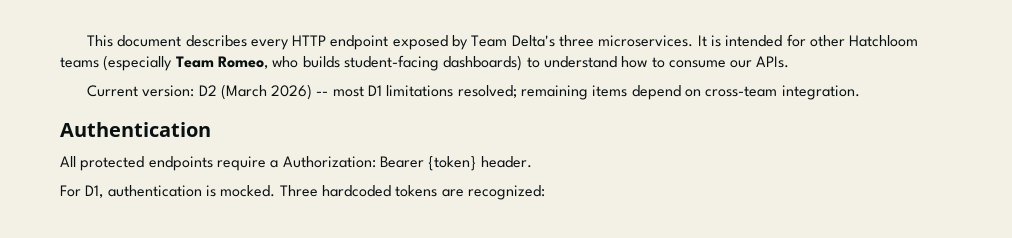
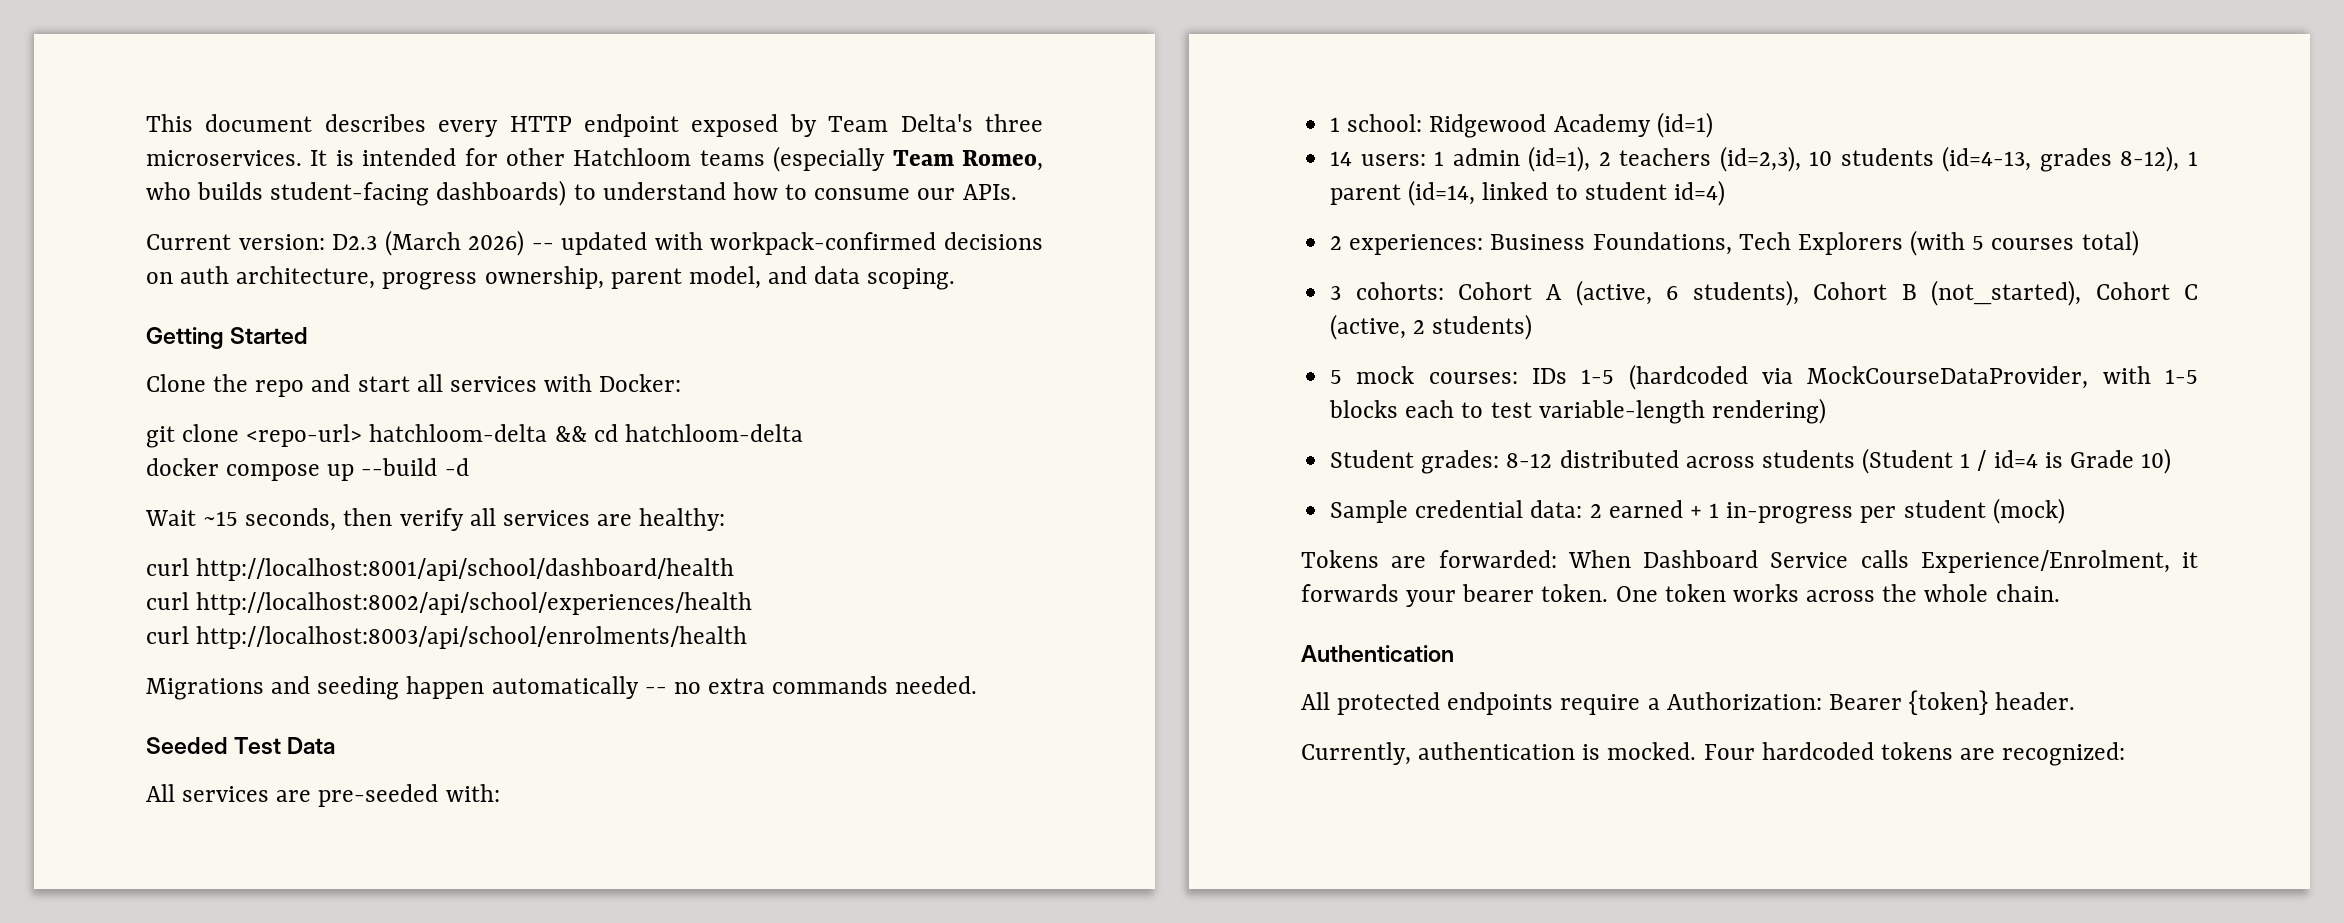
- Current version: D2 (March 2026) -- most D1 limitations resolved; remaining items depend on cross-team integration.
+ Current version: D2.3 (March 2026) -- updated with workpack-confirmed decisions on auth architecture, progress ownership, parent model, and data scoping.
+ Getting Started
+ Clone the repo and start all services with Docker:
+ git clone <repo-url> hatchloom-delta && cd hatchloom-delta
+ docker compose up --build -d
+ Wait ~15 seconds, then verify all services are healthy:
+ curl http://localhost:8001/api/school/dashboard/health
+ curl http://localhost:8002/api/school/experiences/health
+ curl http://localhost:8003/api/school/enrolments/health
+ Migrations and seeding happen automatically -- no extra commands needed.
+ Seeded Test Data
+ All services are pre-seeded with:
+ 1 school: Ridgewood Academy (id=1)
+ 14 users: 1 admin (id=1), 2 teachers (id=2,3), 10 students (id=4-13, grades 8-12), 1 parent (id=14, linked to student id=4)
+ 2 experiences: Business Foundations, Tech Explorers (with 5 courses total)
+ 3 cohorts: Cohort A (active, 6 students), Cohort B (not_started), Cohort C (active, 2 students)
+ 5 mock courses: IDs 1-5 (hardcoded via MockCourseDataProvider, with 1-5 blocks each to test variable-length rendering)
+ Student grades: 8-12 distributed across students (Student 1 / id=4 is Grade 10)
+ Sample credential data: 2 earned + 1 in-progress per student (mock)
+ Tokens are forwarded: When Dashboard Service calls Experience/Enrolment, it forwards your bearer token. One token works across the whole chain.
- For D1, authentication is mocked.
+ Currently, authentication is mocked.
- Three hardcoded tokens are recognized:
+ Four hardcoded tokens are recognized:

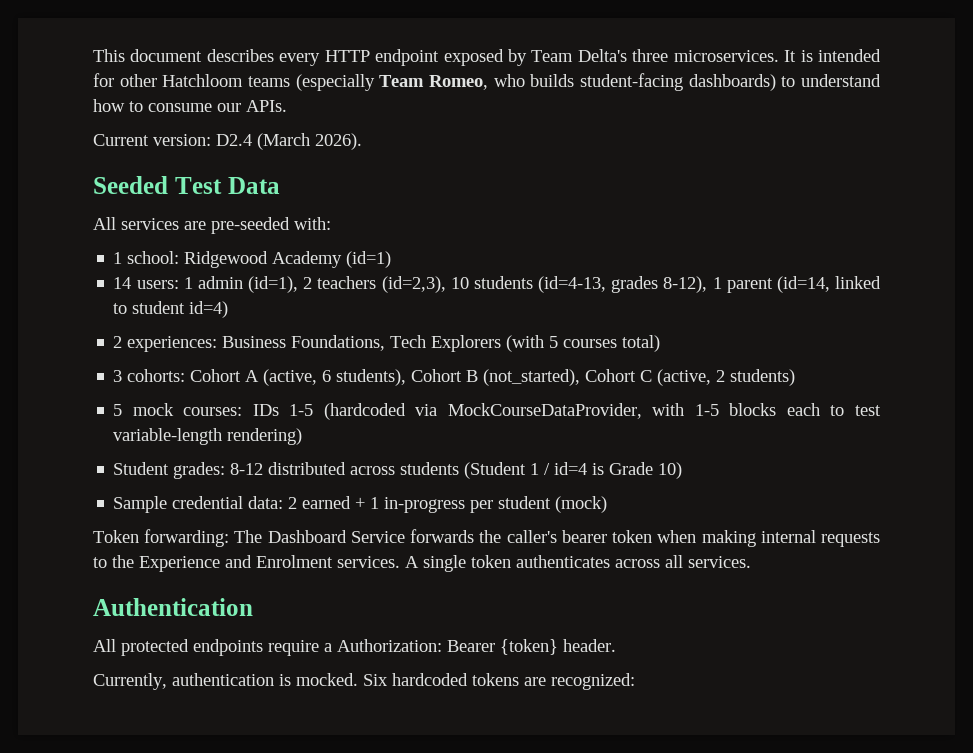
- Current version: D2.3 (March 2026) -- updated with workpack-confirmed decisions on auth architecture, progress ownership, parent model, and data scoping.
- Getting Started
- Clone the repo and start all services with Docker:
- git clone <repo-url> hatchloom-delta && cd hatchloom-delta
- docker compose up --build -d
- Wait ~15 seconds, then verify all services are healthy:
- curl http://localhost:8001/api/school/dashboard/health
- curl http://localhost:8002/api/school/experiences/health
- curl http://localhost:8003/api/school/enrolments/health
- Migrations and seeding happen automatically -- no extra commands needed.
+ Current version: D2.4 (March 2026).
- Tokens are forwarded: When Dashboard Service calls Experience/Enrolment, it forwards your bearer token. One token works across the whole chain.
+ Token forwarding: The Dashboard Service forwards the caller's bearer token when making internal requests to the Experience and Enrolment services. A single token authenticates across all services.
- Four hardcoded tokens are recognized:
+ Six hardcoded tokens are recognized:

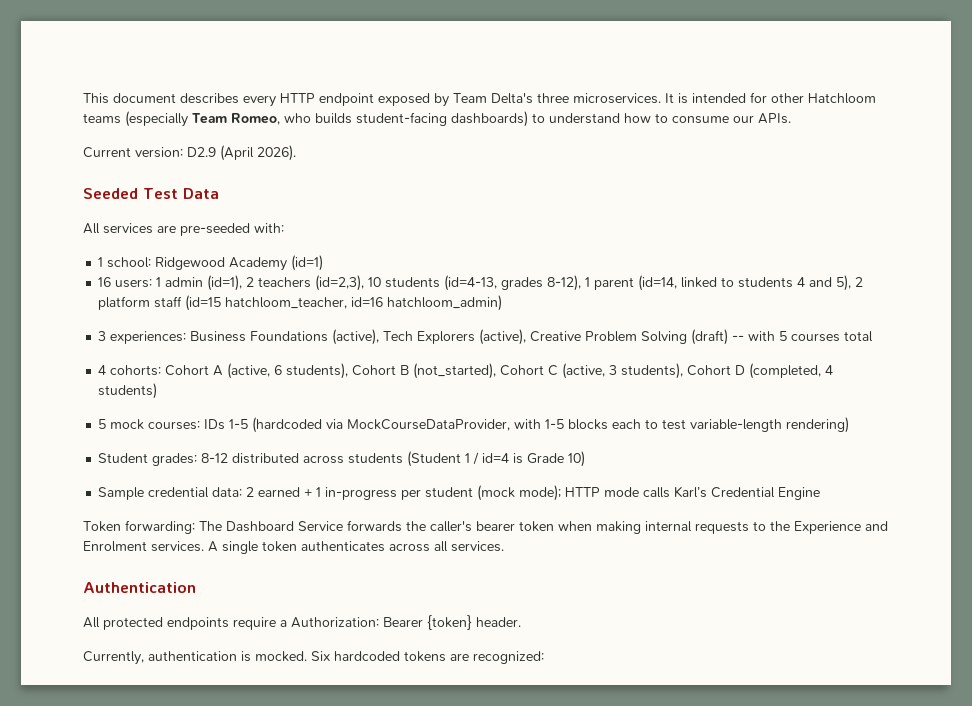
- Current version: D2.4 (March 2026).
+ Current version: D2.9 (April 2026).
- 14 users: 1 admin (id=1), 2 teachers (id=2,3), 10 students (id=4-13, grades 8-12), 1 parent (id=14, linked to student id=4)
- 2 experiences: Business Foundations, Tech Explorers (with 5 courses total)
- 3 cohorts: Cohort A (active, 6 students), Cohort B (not_started), Cohort C (active, 2 students)
+ 16 users: 1 admin (id=1), 2 teachers (id=2,3), 10 students (id=4-13, grades 8-12), 1 parent (id=14, linked to students 4 and 5), 2 platform staff (id=15 hatchloom_teacher, id=16 hatchloom_admin)
+ 3 experiences: Business Foundations (active), Tech Explorers (active), Creative Problem Solving (draft) -- with 5 courses total
+ 4 cohorts: Cohort A (active, 6 students), Cohort B (not_started), Cohort C (active, 3 students), Cohort D (completed, 4 students)
- Sample credential data: 2 earned + 1 in-progress per student (mock)
+ Sample credential data: 2 earned + 1 in-progress per student (mock mode); HTTP mode calls Karl’s Credential Engine

